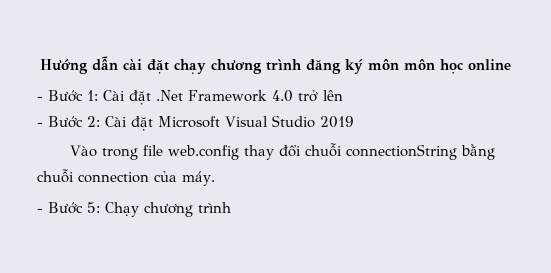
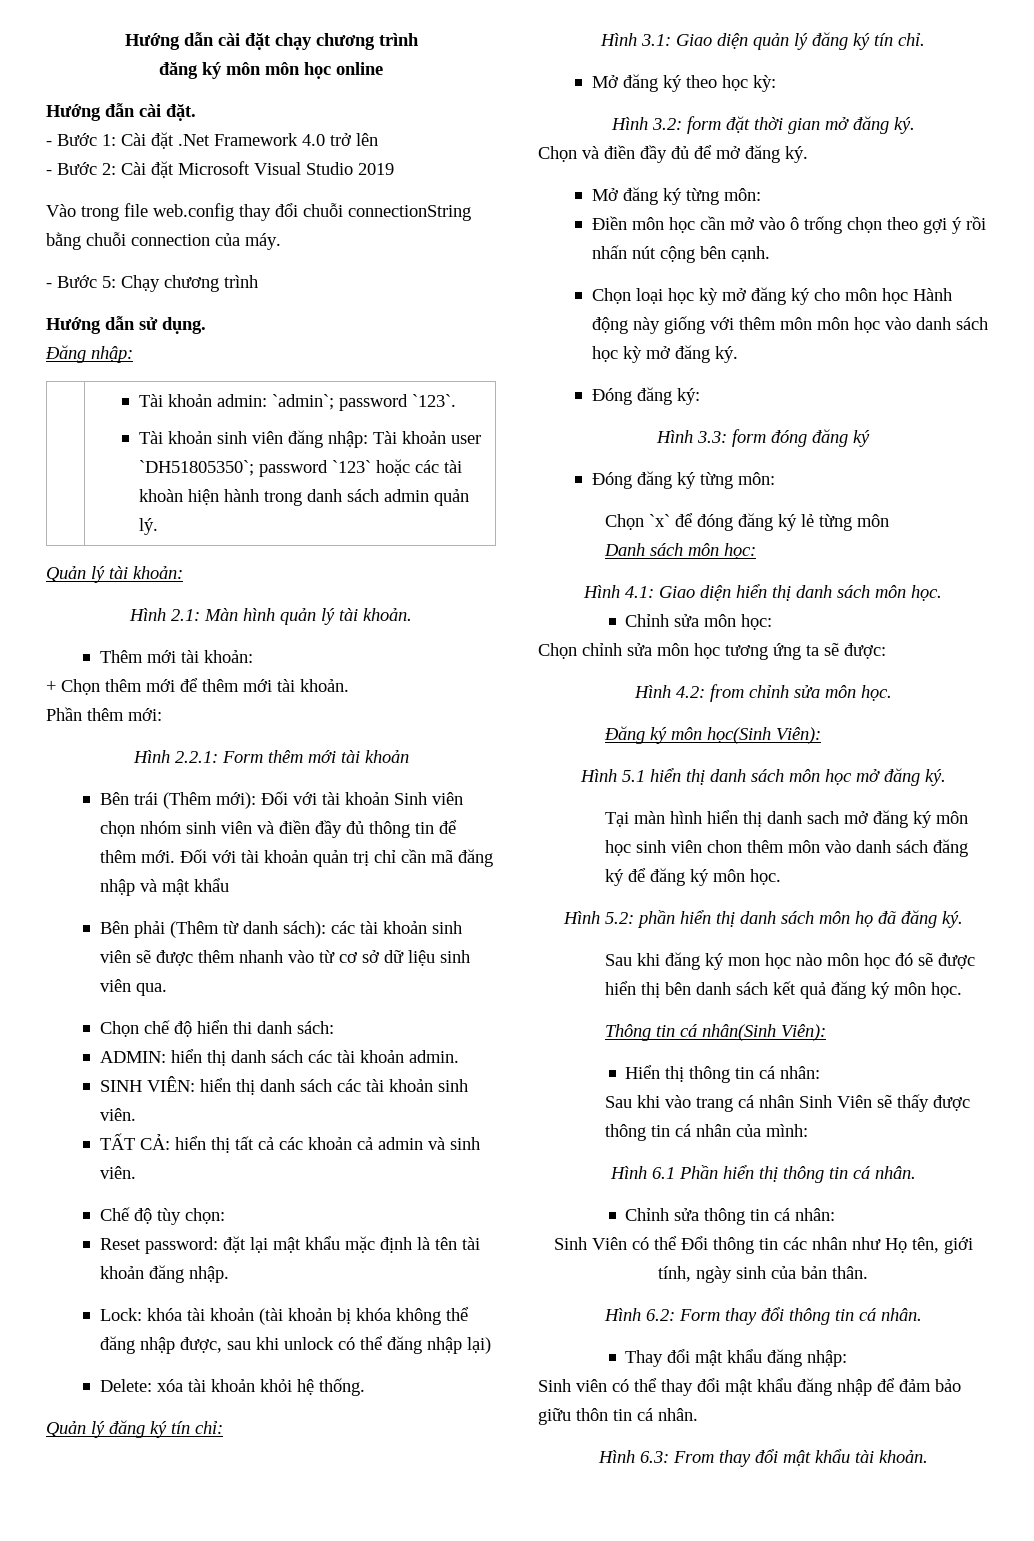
- Hướng dẫn cài đặt chạy chương trình đăng ký môn môn học online
+ Hướng dẫn cài đặt chạy chương trình
+ đăng ký môn môn học online
+ Hướng đẫn cài đặt.
+ Hướng dẫn sử dụng.
+ Đăng nhập:
+ | Tài khoản admin: `admin`; password `123`.
+ Tài khoản sinh viên đăng nhập: Tài khoản user `DH51805350`; password `123` hoặc các tài khoàn hiện hành trong danh sách admin quản lý.
+ Quản lý tài khoản:
+ Hình 2.1: Màn hình quản lý tài khoản.
+ Thêm mới tài khoản:
+ + Chọn thêm mới để thêm mới tài khoản.
+ Phần thêm mới:
+ Hình 2.2.1: Form thêm mới tài khoản
+ Bên trái (Thêm mới): Đối với tài khoản Sinh viên chọn nhóm sinh viên và điền đầy đủ thông tin để thêm mới. Đối với tài khoản quản trị chỉ cần mã đăng nhập và mật khẩu
+ Bên phải (Thêm từ danh sách): các tài khoản sinh viên sẽ được thêm nhanh vào từ cơ sở dữ liệu sinh viên qua.
+ Chọn chế độ hiển thi danh sách:
+ ADMIN: hiển thị danh sách các tài khoản admin.
+ SINH VIÊN: hiển thị danh sách các tài khoản sinh viên.
+ TẤT CẢ: hiển thị tất cả các khoản cả admin và sinh viên.
+ Chế độ tùy chọn:
+ Reset password: đặt lại mật khẩu mặc định là tên tài khoản đăng nhập.
+ Lock: khóa tài khoản (tài khoản bị khóa không thể đăng nhập được, sau khi unlock có thể đăng nhập lại)
+ Delete: xóa tài khoản khỏi hệ thống.
+ Quản lý đăng ký tín chỉ:
+ Hình 3.1: Giao diện quản lý đăng ký tín chỉ.
+ Mở đăng ký theo học kỳ:
+ Hình 3.2: form đặt thời gian mở đăng ký.
+ Chọn và điền đầy đủ để mở đăng ký.
+ Mở đăng ký từng môn:
+ Điền môn học cần mở vào ô trống chọn theo gợi ý rồi nhấn nút cộng bên cạnh.
+ Chọn loại học kỳ mở đăng ký cho môn học Hành động này giống với thêm môn môn học vào danh sách học kỳ mở đăng ký.
+ Đóng đăng ký:
+ Hình 3.3: form đóng đăng ký
+ Đóng đăng ký từng môn:
+ Chọn `x` để đóng đăng ký lẻ từng môn
+ Danh sách môn học:
+ Hình 4.1: Giao diện hiển thị danh sách môn học.
+ Chỉnh sửa môn học:
+ Chọn chỉnh sửa môn học tương ứng ta sẽ được:
+ Hình 4.2: from chỉnh sửa môn học.
+ Đăng ký môn học(Sinh Viên):
+ Hình 5.1 hiển thị danh sách môn học mở đăng ký.
+ Tại màn hình hiển thị danh sach mở đăng ký môn học sinh viên chon thêm môn vào danh sách đăng ký để đăng ký môn học.
+ Hình 5.2: phần hiển thị danh sách môn họ đã đăng ký.
+ Sau khi đăng ký mon học nào môn học đó sẽ được hiển thị bên danh sách kết quả đăng ký môn học.
+ Thông tin cá nhân(Sinh Viên):
+ Hiển thị thông tin cá nhân:
+ Sau khi vào trang cá nhân Sinh Viên sẽ thấy được thông tin cá nhân của mình:
+ Hình 6.1 Phần hiển thị thông tin cá nhân.
+ Chỉnh sửa thông tin cá nhân:
+ Sinh Viên có thể Đổi thông tin các nhân như Họ tên, giới tính, ngày sinh của bản thân.
+ Hình 6.2: Form thay đổi thông tin cá nhân.
+ Thay đổi mật khẩu đăng nhập:
+ Sinh viên có thể thay đổi mật khẩu đăng nhập để đảm bảo giữu thôn tin cá nhân.
+ Hình 6.3: From thay đổi mật khẩu tài khoản.

